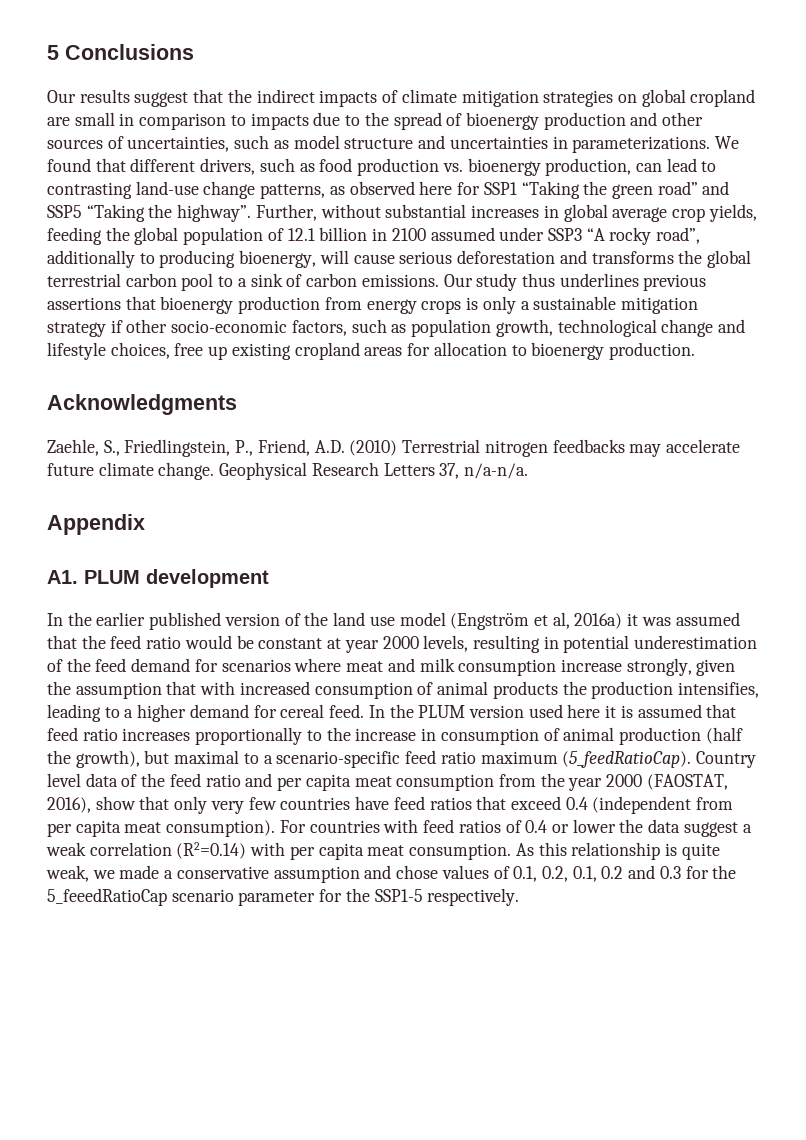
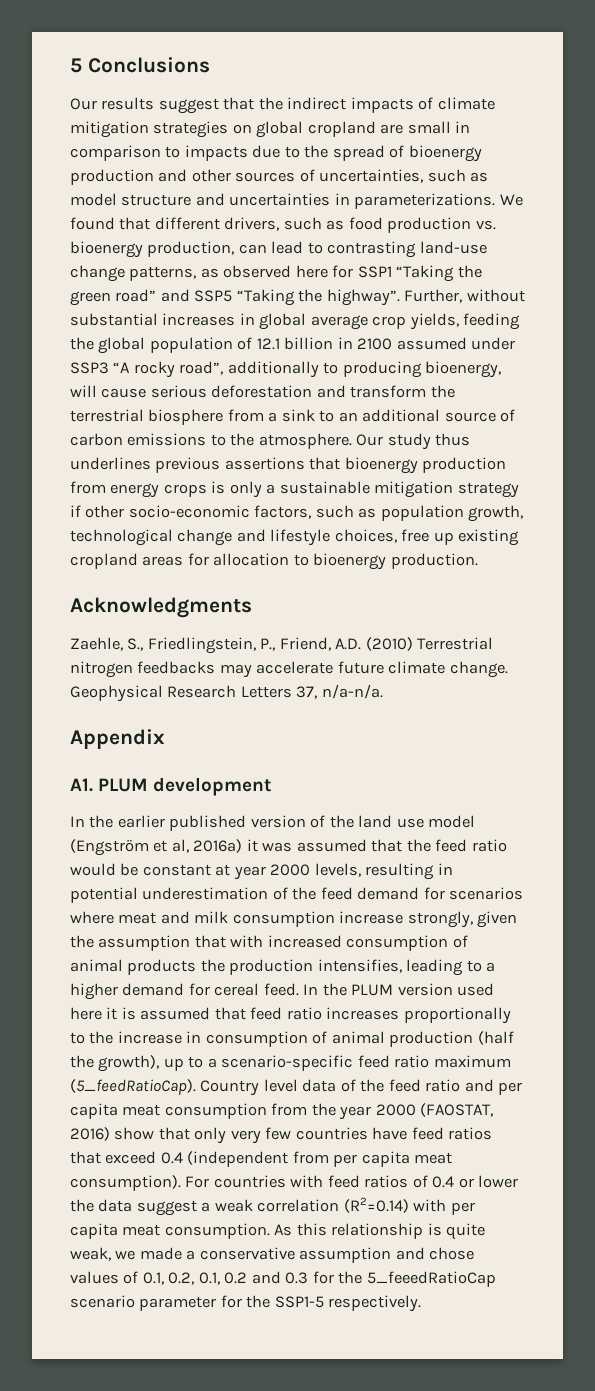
- Further, without substantial increases in global average crop yields, feeding the global population of 12.1 billion in 2100 assumed under SSP3 “A rocky road”, additionally to producing bioenergy, will cause serious deforestation and transforms the global terrestrial carbon pool to a sink of carbon emissions.
+ Further, without substantial increases in global average crop yields, feeding the global population of 12.1 billion in 2100 assumed under SSP3 “A rocky road”, additionally to producing bioenergy, will cause serious deforestation and transform the terrestrial biosphere from a sink to an additional source of carbon emissions to the atmosphere.
- In the PLUM version used here it is assumed that feed ratio increases proportionally to the increase in consumption of animal production (half the growth), but maximal to a scenario-specific feed ratio maximum (5_feedRatioCap).
+ In the PLUM version used here it is assumed that feed ratio increases proportionally to the increase in consumption of animal production (half the growth), up to a scenario-specific feed ratio maximum (5_feedRatioCap).
- Country level data of the feed ratio and per capita meat consumption from the year 2000 (FAOSTAT, 2016), show that only very few countries have feed ratios that exceed 0.4 (independent from per capita meat consumption).
+ Country level data of the feed ratio and per capita meat consumption from the year 2000 (FAOSTAT, 2016) show that only very few countries have feed ratios that exceed 0.4 (independent from per capita meat consumption).

